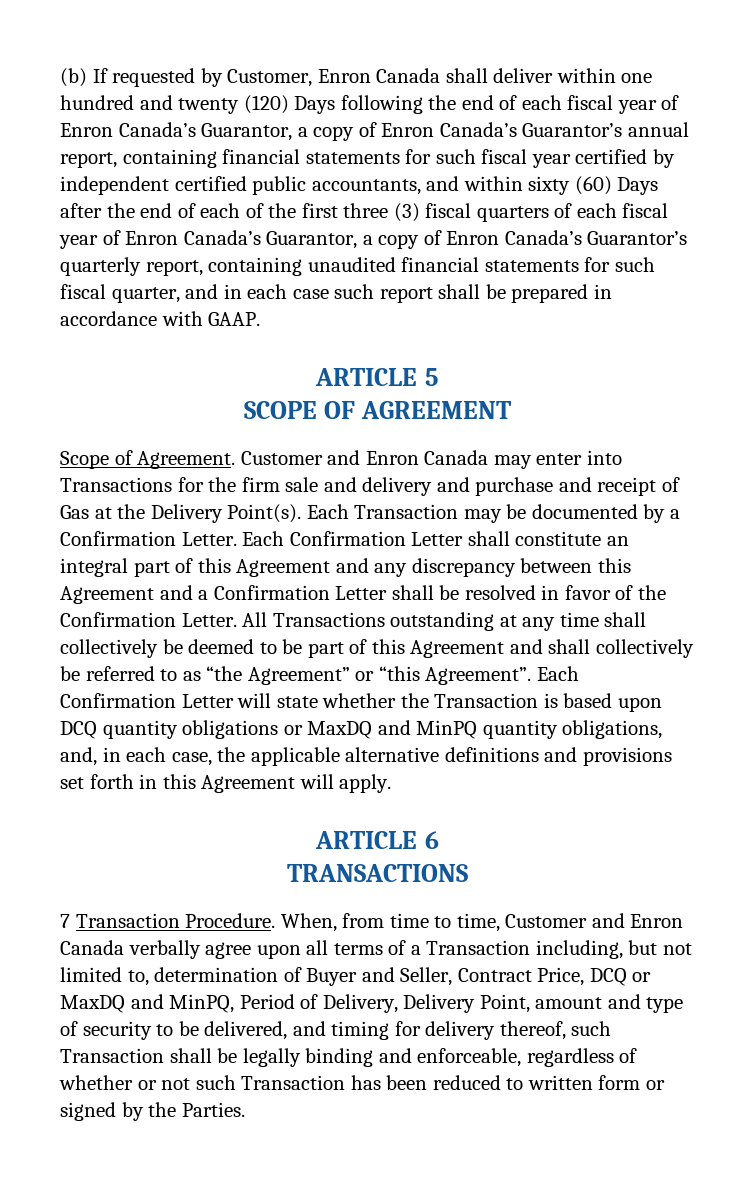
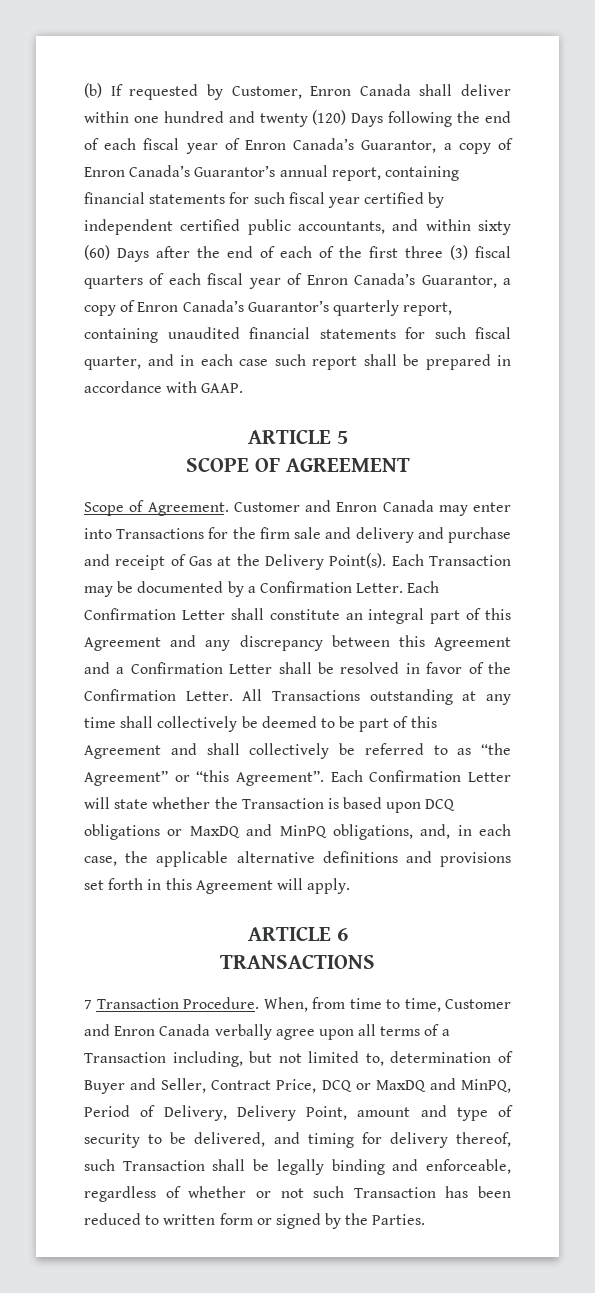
- Each Confirmation Letter will state whether the Transaction is based upon DCQ quantity obligations or MaxDQ and MinPQ quantity obligations, and, in each case, the applicable alternative definitions and provisions set forth in this Agreement will apply.
+ Each Confirmation Letter will state whether the Transaction is based upon DCQ obligations or MaxDQ and MinPQ obligations, and, in each case, the applicable alternative definitions and provisions set forth in this Agreement will apply.

